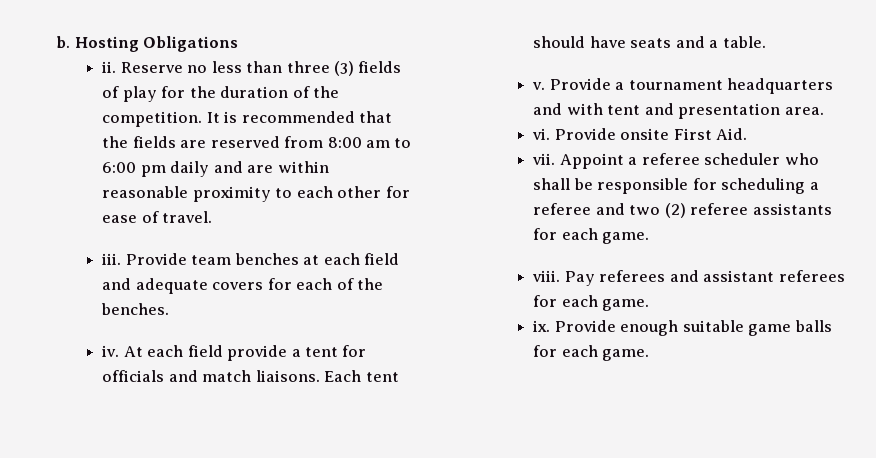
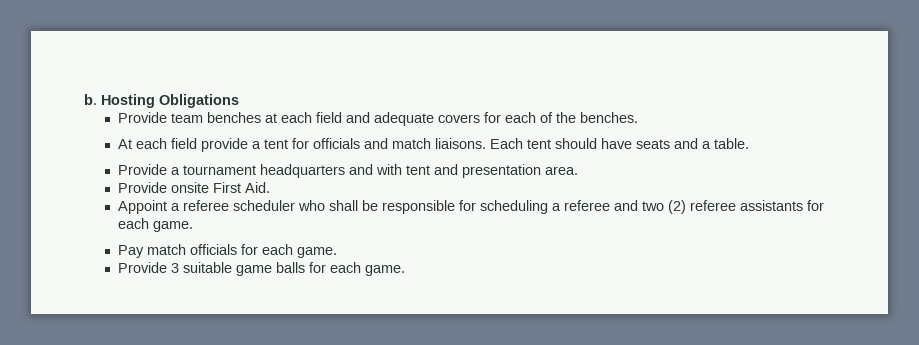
- ii. Reserve no less than three (3) fields of play for the duration of the competition. It is recommended that the fields are reserved from 8:00 am to 6:00 pm daily and are within reasonable proximity to each other for ease of travel.
- iii.
- iv.
- v.
- vi.
- vii.
- viii. Pay referees and assistant referees for each game.
- ix. Provide enough suitable game balls for each game.
+ Pay match officials for each game.
+ Provide 3 suitable game balls for each game.

